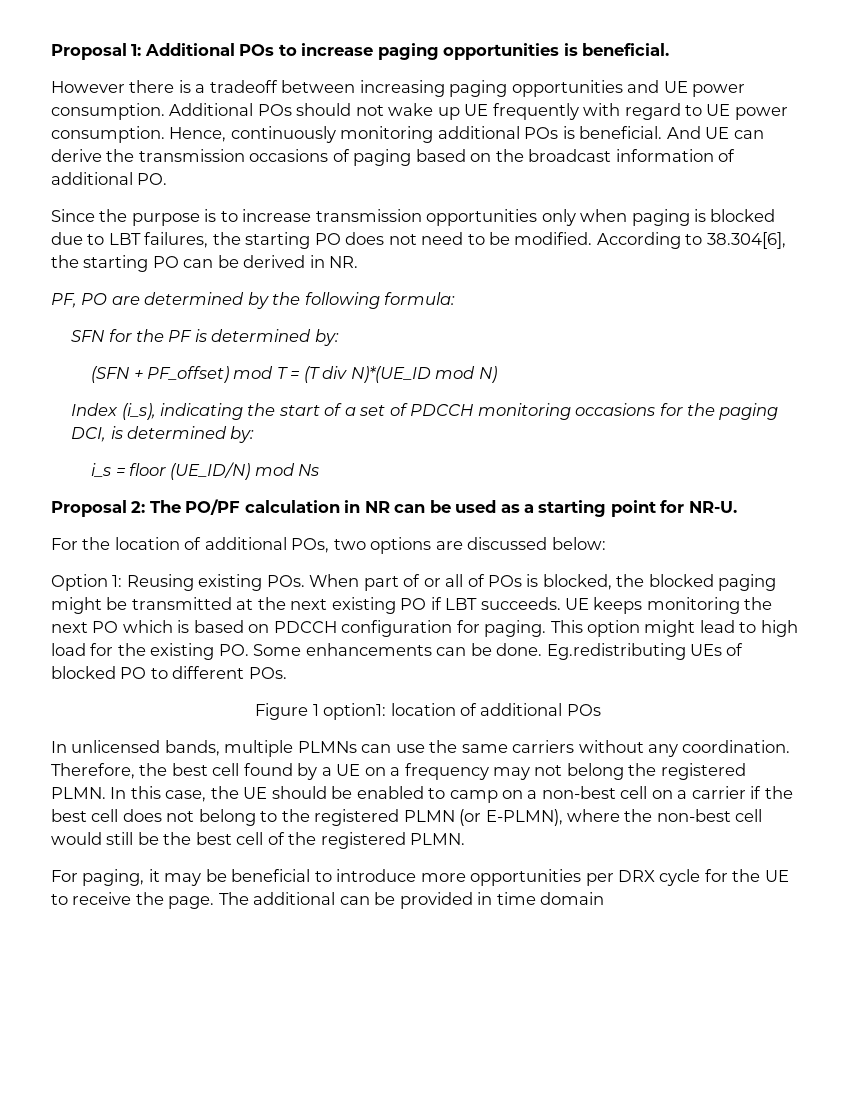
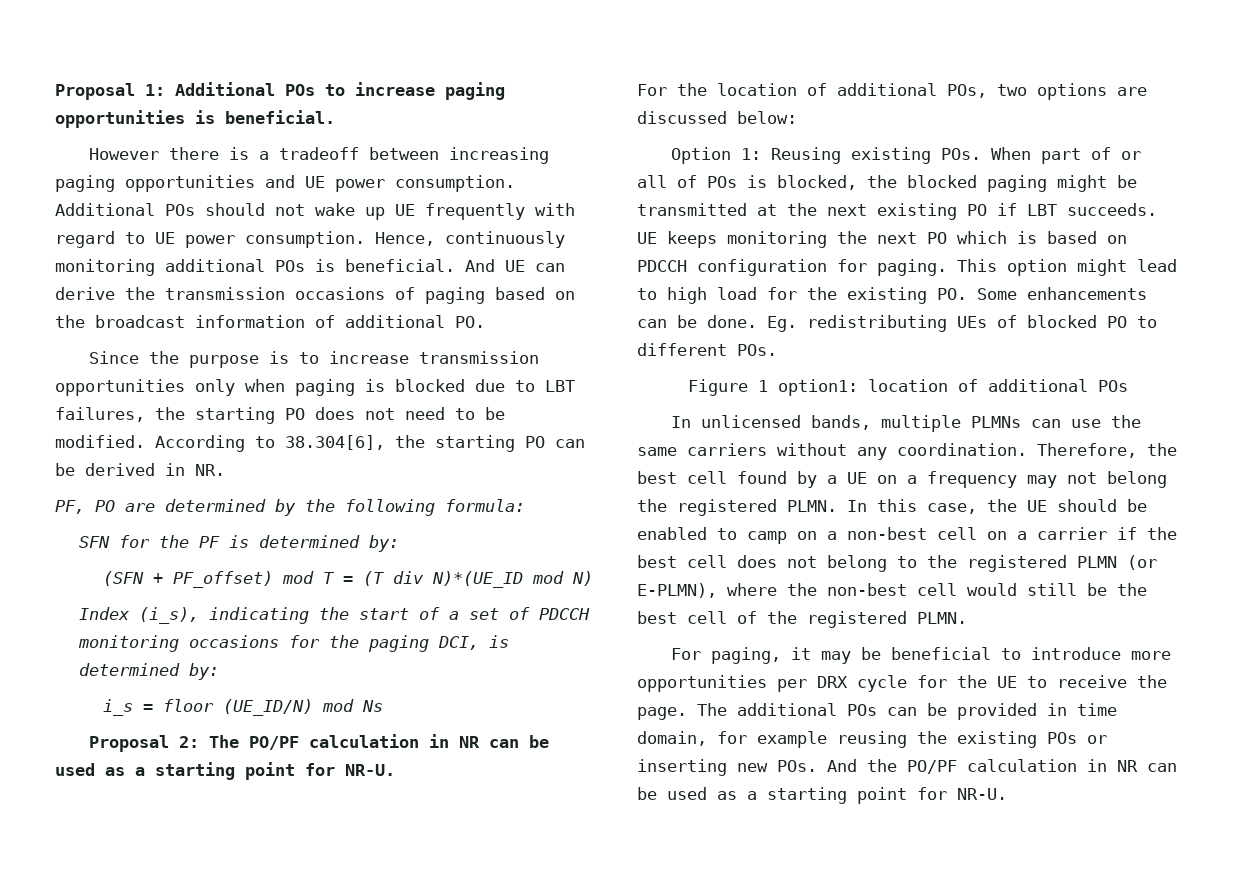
- Eg.redistributing UEs of blocked PO to different POs.
+ Eg. redistributing UEs of blocked PO to different POs.
- The additional can be provided in time domain
+ The additional POs can be provided in time domain, for example reusing the existing POs or inserting new POs. And the PO/PF calculation in NR can be used as a starting point for NR-U.

